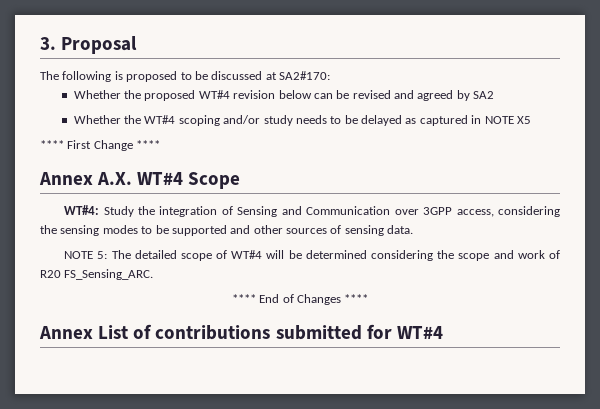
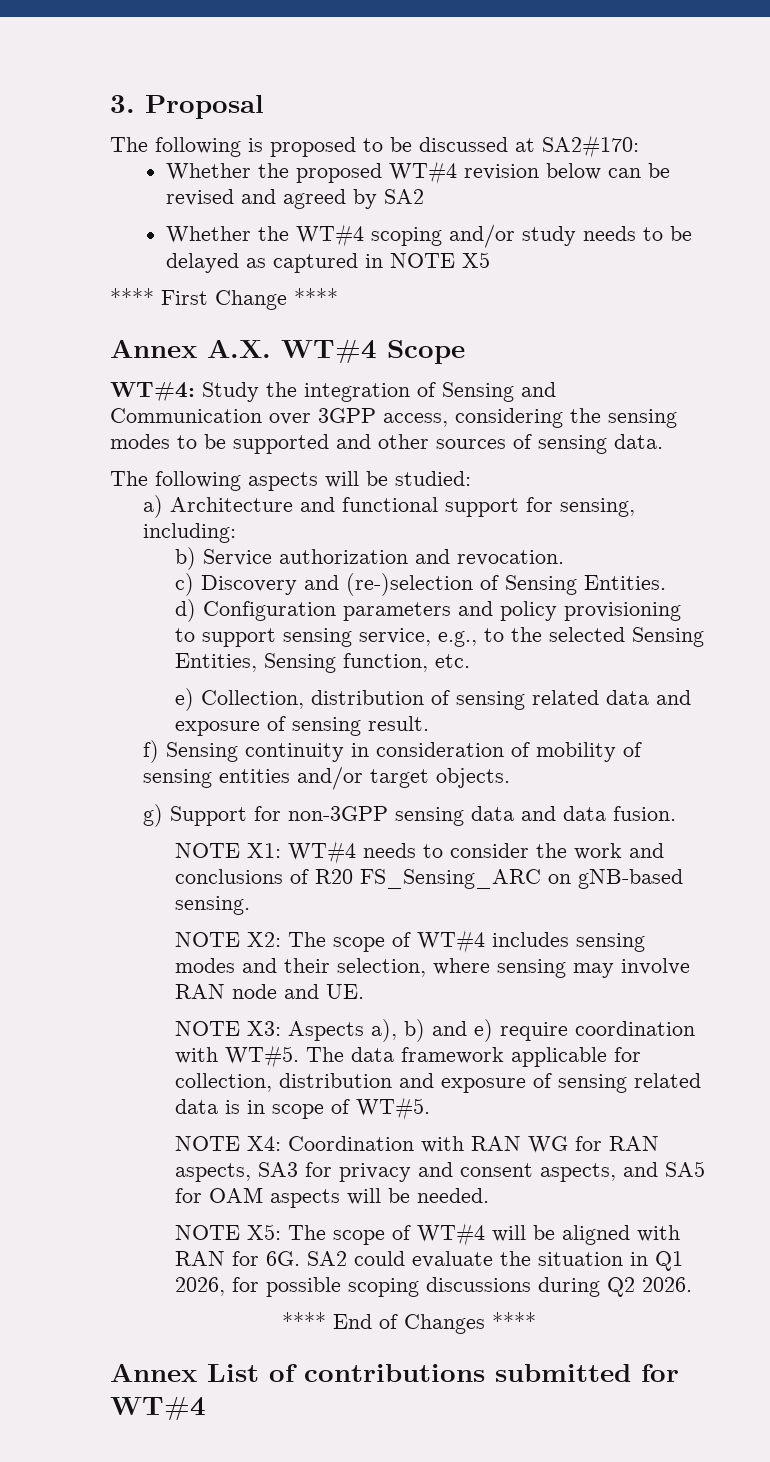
- NOTE 5: The detailed scope of WT#4 will be determined considering the scope and work of R20 FS_Sensing_ARC.
+ The following aspects will be studied:
+ a) Architecture and functional support for sensing, including:
+ b) Service authorization and revocation.
+ c) Discovery and (re-)selection of Sensing Entities.
+ d) Configuration parameters and policy provisioning to support sensing service, e.g., to the selected Sensing Entities, Sensing function, etc.
+ e) Collection, distribution of sensing related data and exposure of sensing result.
+ f) Sensing continuity in consideration of mobility of sensing entities and/or target objects.
+ g) Support for non-3GPP sensing data and data fusion.
+ NOTE X1: WT#4 needs to consider the work and conclusions of R20 FS_Sensing_ARC on gNB-based sensing.
+ NOTE X2: The scope of WT#4 includes sensing modes and their selection, where sensing may involve RAN node and UE.
+ NOTE X3: Aspects a), b) and e) require coordination with WT#5. The data framework applicable for collection, distribution and exposure of sensing related data is in scope of WT#5.
+ NOTE X4: Coordination with RAN WG for RAN aspects, SA3 for privacy and consent aspects, and SA5 for OAM aspects will be needed.
+ NOTE X5: The scope of WT#4 will be aligned with RAN for 6G. SA2 could evaluate the situation in Q1 2026, for possible scoping discussions during Q2 2026.

